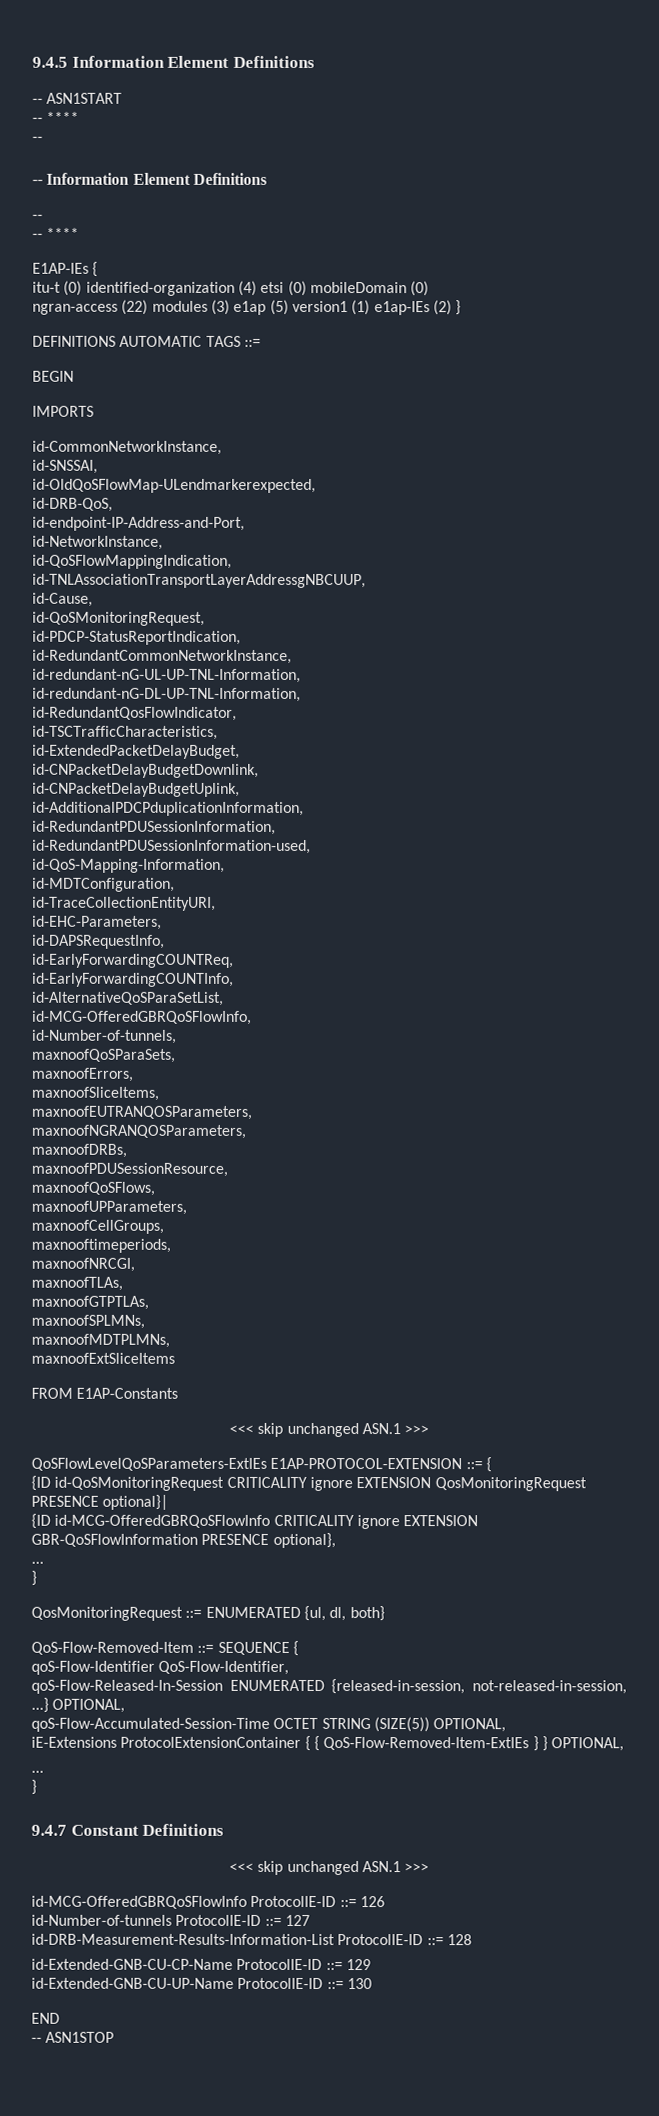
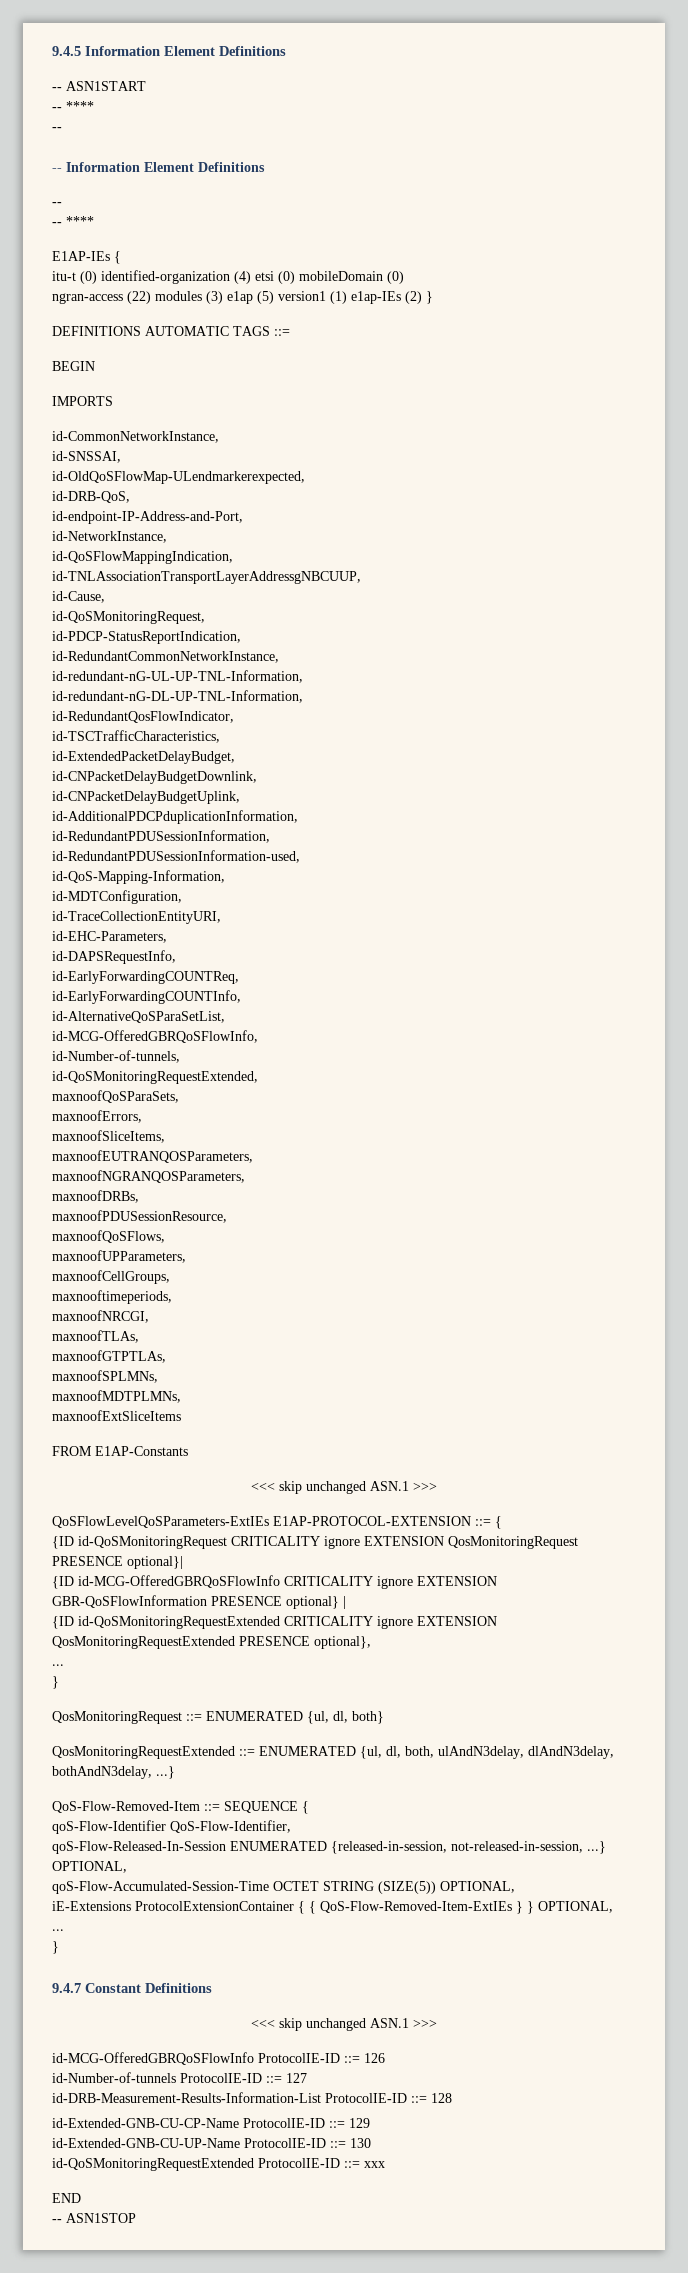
+ id-QoSMonitoringRequestExtended,
- {ID id-MCG-OfferedGBRQoSFlowInfo CRITICALITY ignore EXTENSION GBR-QoSFlowInformation PRESENCE optional},
+ {ID id-MCG-OfferedGBRQoSFlowInfo CRITICALITY ignore EXTENSION GBR-QoSFlowInformation PRESENCE optional} |
+ {ID id-QoSMonitoringRequestExtended CRITICALITY ignore EXTENSION QosMonitoringRequestExtended PRESENCE optional},
+ QosMonitoringRequestExtended ::= ENUMERATED {ul, dl, both, ulAndN3delay, dlAndN3delay, bothAndN3delay, ...}
+ id-QoSMonitoringRequestExtended ProtocolIE-ID ::= xxx

